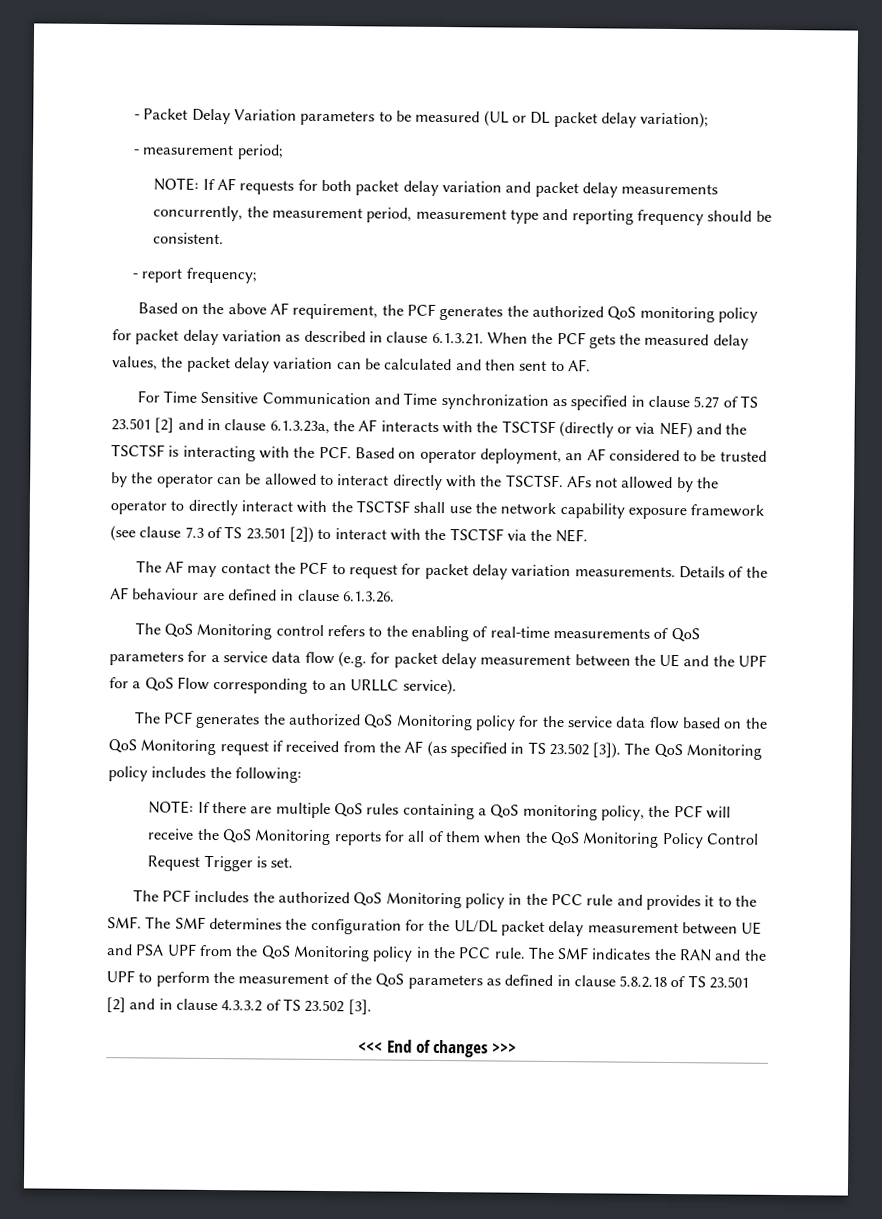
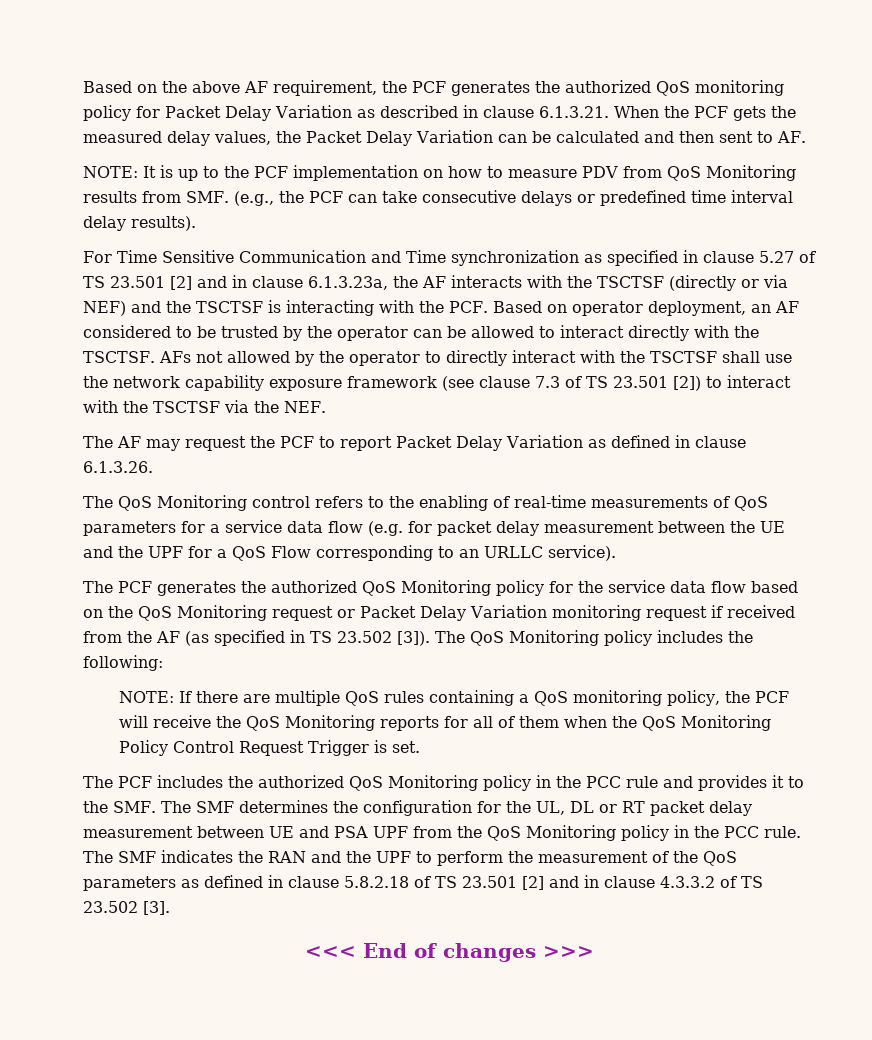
- - Packet Delay Variation parameters to be measured (UL or DL packet delay variation);
- - measurement period;
- NOTE: If AF requests for both packet delay variation and packet delay measurements concurrently, the measurement period, measurement type and reporting frequency should be consistent.
- - report frequency;
- Based on the above AF requirement, the PCF generates the authorized QoS monitoring policy for packet delay variation as described in clause 6.1.3.21. When the PCF gets the measured delay values, the packet delay variation can be calculated and then sent to AF.
+ Based on the above AF requirement, the PCF generates the authorized QoS monitoring policy for Packet Delay Variation as described in clause 6.1.3.21. When the PCF gets the measured delay values, the Packet Delay Variation can be calculated and then sent to AF.
+ NOTE: It is up to the PCF implementation on how to measure PDV from QoS Monitoring results from SMF. (e.g., the PCF can take consecutive delays or predefined time interval delay results).
- The AF may contact the PCF to request for packet delay variation measurements. Details of the AF behaviour are defined in clause 6.1.3.26.
+ The AF may request the PCF to report Packet Delay Variation as defined in clause 6.1.3.26.
- The PCF generates the authorized QoS Monitoring policy for the service data flow based on the QoS Monitoring request if received from the AF (as specified in TS 23.502 [3]).
+ The PCF generates the authorized QoS Monitoring policy for the service data flow based on the QoS Monitoring request or Packet Delay Variation monitoring request if received from the AF (as specified in TS 23.502 [3]).
- The PCF includes the authorized QoS Monitoring policy in the PCC rule and provides it to the SMF. The SMF determines the configuration for the UL/DL packet delay measurement between UE and PSA UPF from the QoS Monitoring policy in the PCC rule.
+ The PCF includes the authorized QoS Monitoring policy in the PCC rule and provides it to the SMF. The SMF determines the configuration for the UL, DL or RT packet delay measurement between UE and PSA UPF from the QoS Monitoring policy in the PCC rule.

